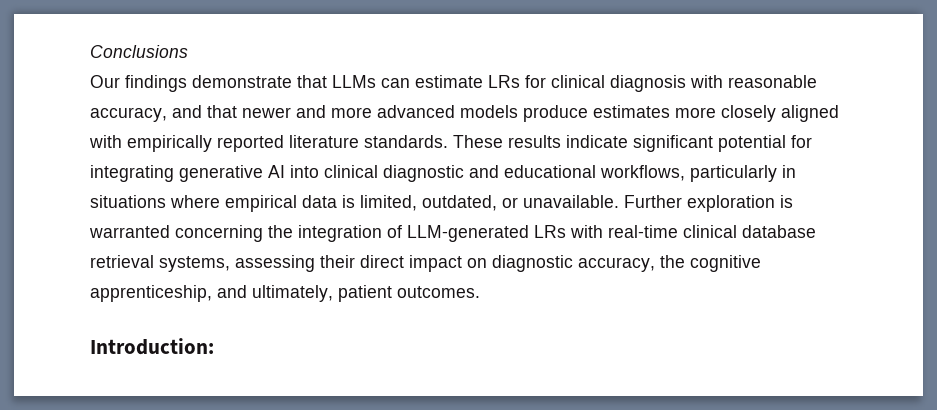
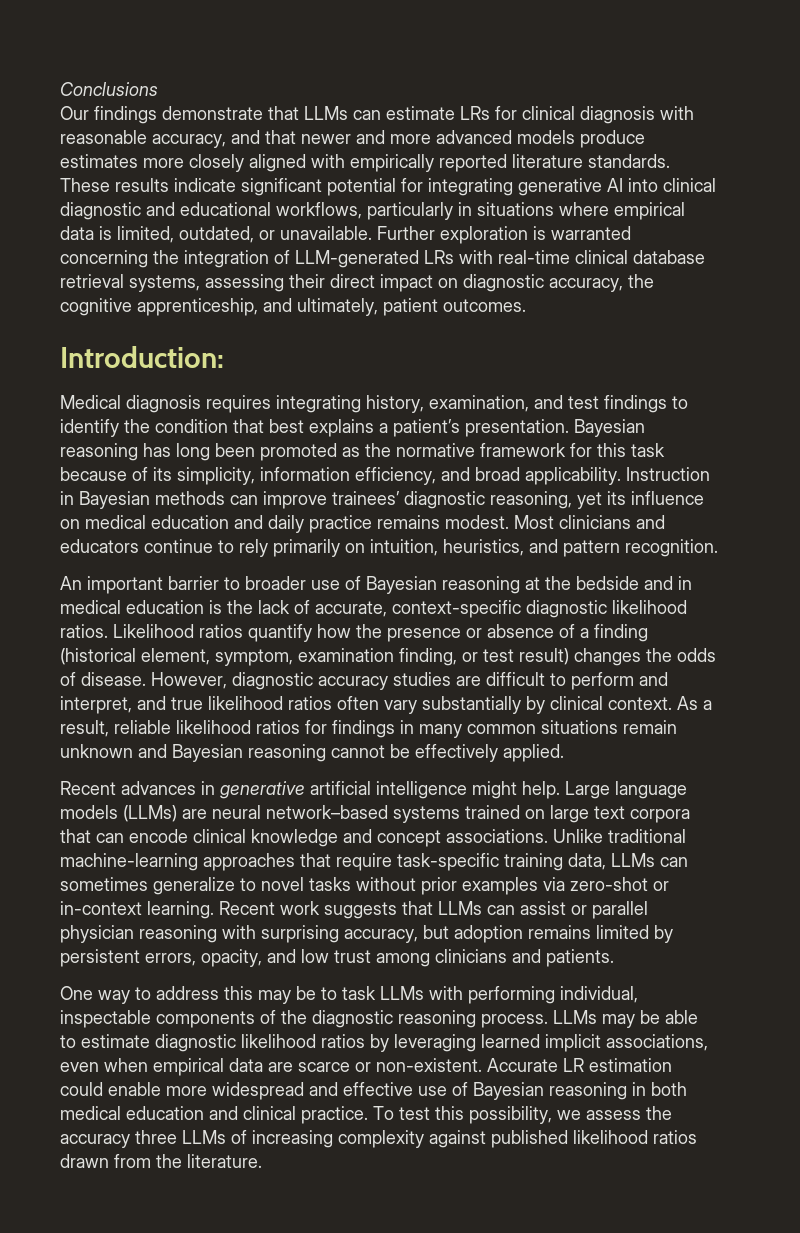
+ Medical diagnosis requires integrating history, examination, and test findings to identify the condition that best explains a patient’s presentation. Bayesian reasoning has long been promoted as the normative framework for this task because of its simplicity, information efficiency, and broad applicability. Instruction in Bayesian methods can improve trainees’ diagnostic reasoning, yet its influence on medical education and daily practice remains modest. Most clinicians and educators continue to rely primarily on intuition, heuristics, and pattern recognition.
+ An important barrier to broader use of Bayesian reasoning at the bedside and in medical education is the lack of accurate, context-specific diagnostic likelihood ratios. Likelihood ratios quantify how the presence or absence of a finding (historical element, symptom, examination finding, or test result) changes the odds of disease. However, diagnostic accuracy studies are difficult to perform and interpret, and true likelihood ratios often vary substantially by clinical context. As a result, reliable likelihood ratios for findings in many common situations remain unknown and Bayesian reasoning cannot be effectively applied.
+ Recent advances in generative artificial intelligence might help. Large language models (LLMs) are neural network–based systems trained on large text corpora that can encode clinical knowledge and concept associations. Unlike traditional machine-learning approaches that require task-specific training data, LLMs can sometimes generalize to novel tasks without prior examples via zero-shot or in-context learning. Recent work suggests that LLMs can assist or parallel physician reasoning with surprising accuracy, but adoption remains limited by persistent errors, opacity, and low trust among clinicians and patients.
+ One way to address this may be to task LLMs with performing individual, inspectable components of the diagnostic reasoning process. LLMs may be able to estimate diagnostic likelihood ratios by leveraging learned implicit associations, even when empirical data are scarce or non-existent. Accurate LR estimation could enable more widespread and effective use of Bayesian reasoning in both medical education and clinical practice. To test this possibility, we assess the accuracy three LLMs of increasing complexity against published likelihood ratios drawn from the literature.

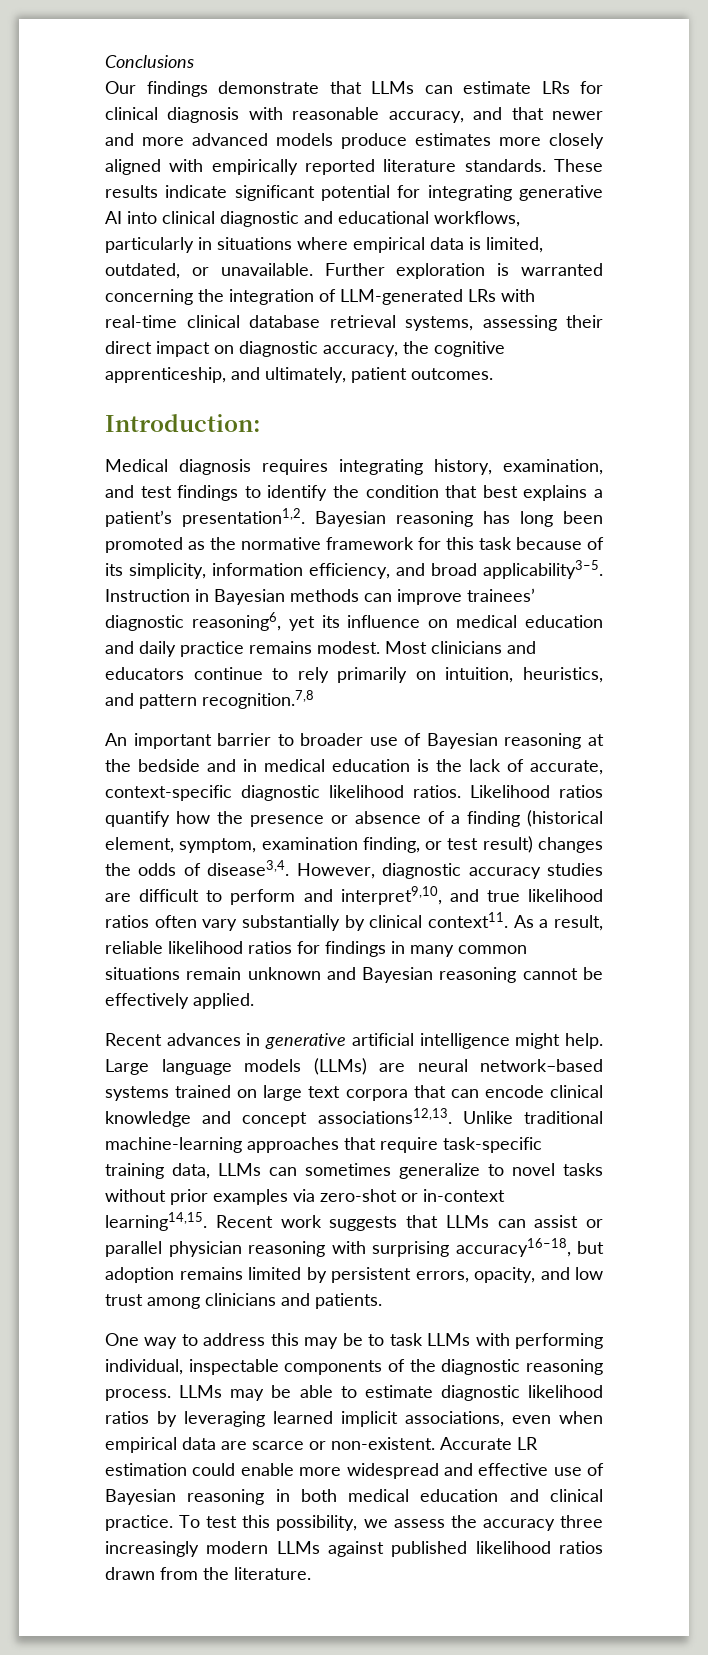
- Medical diagnosis requires integrating history, examination, and test findings to identify the condition that best explains a patient’s presentation.
+ Medical diagnosis requires integrating history, examination, and test findings to identify the condition that best explains a patient’s presentation1,2.
- Bayesian reasoning has long been promoted as the normative framework for this task because of its simplicity, information efficiency, and broad applicability.
+ Bayesian reasoning has long been promoted as the normative framework for this task because of its simplicity, information efficiency, and broad applicability3–5.
- Instruction in Bayesian methods can improve trainees’ diagnostic reasoning, yet its influence on medical education and daily practice remains modest.
+ Instruction in Bayesian methods can improve trainees’ diagnostic reasoning6, yet its influence on medical education and daily practice remains modest.
- Most clinicians and educators continue to rely primarily on intuition, heuristics, and pattern recognition.
+ Most clinicians and educators continue to rely primarily on intuition, heuristics, and pattern recognition.7,8
- Likelihood ratios quantify how the presence or absence of a finding (historical element, symptom, examination finding, or test result) changes the odds of disease.
+ Likelihood ratios quantify how the presence or absence of a finding (historical element, symptom, examination finding, or test result) changes the odds of disease3,4.
- However, diagnostic accuracy studies are difficult to perform and interpret, and true likelihood ratios often vary substantially by clinical context.
+ However, diagnostic accuracy studies are difficult to perform and interpret9,10, and true likelihood ratios often vary substantially by clinical context11.
- Large language models (LLMs) are neural network–based systems trained on large text corpora that can encode clinical knowledge and concept associations.
+ Large language models (LLMs) are neural network–based systems trained on large text corpora that can encode clinical knowledge and concept associations12,13.
- Unlike traditional machine-learning approaches that require task-specific training data, LLMs can sometimes generalize to novel tasks without prior examples via zero-shot or in-context learning.
+ Unlike traditional machine-learning approaches that require task-specific training data, LLMs can sometimes generalize to novel tasks without prior examples via zero-shot or in-context learning14,15.
- Recent work suggests that LLMs can assist or parallel physician reasoning with surprising accuracy, but adoption remains limited by persistent errors, opacity, and low trust among clinicians and patients.
+ Recent work suggests that LLMs can assist or parallel physician reasoning with surprising accuracy16–18, but adoption remains limited by persistent errors, opacity, and low trust among clinicians and patients.
- To test this possibility, we assess the accuracy three LLMs of increasing complexity against published likelihood ratios drawn from the literature.
+ To test this possibility, we assess the accuracy three increasingly modern LLMs against published likelihood ratios drawn from the literature.

